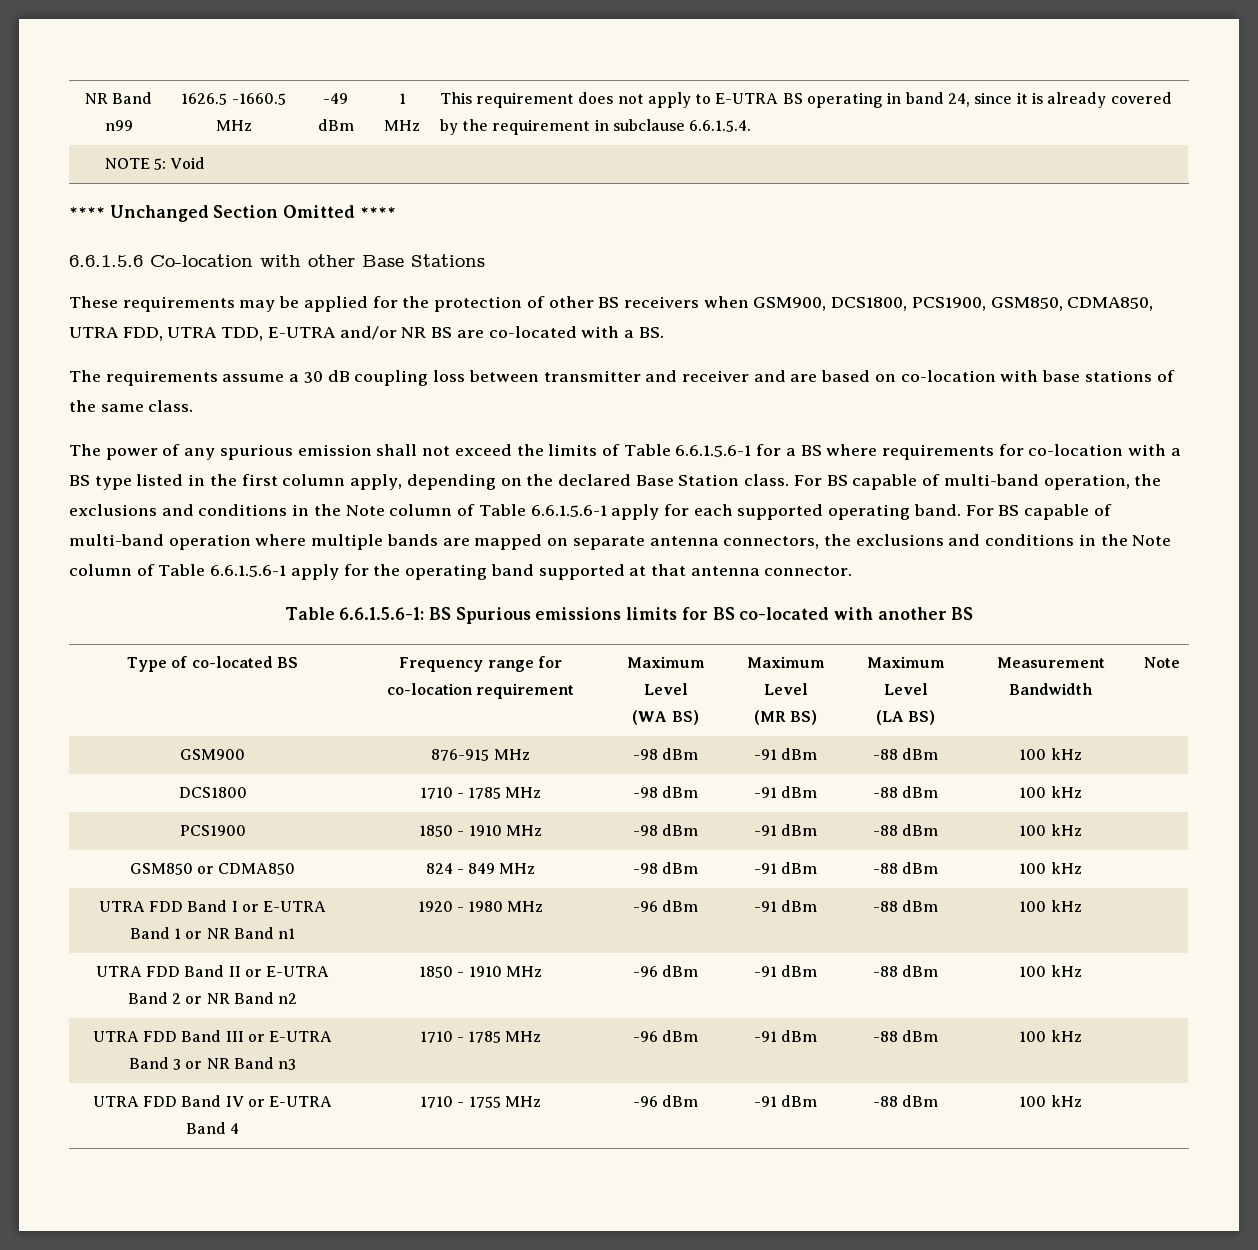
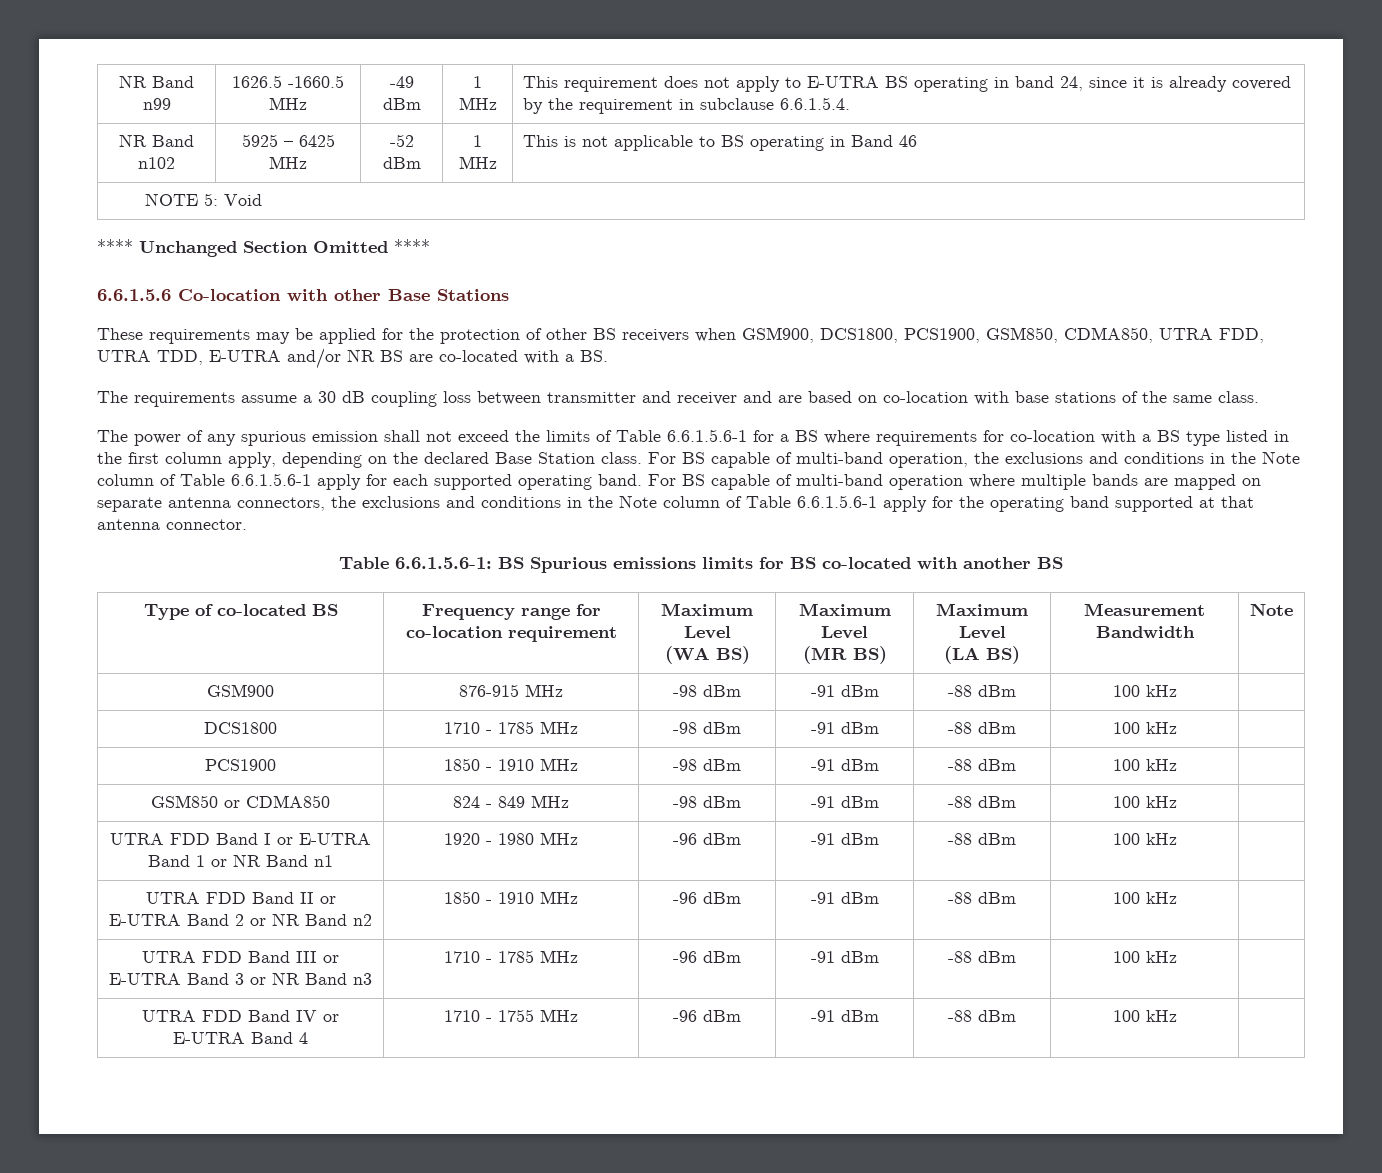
+ NR Band n102 | 5925 – 6425 MHz | -52 dBm | 1 MHz | This is not applicable to BS operating in Band 46

